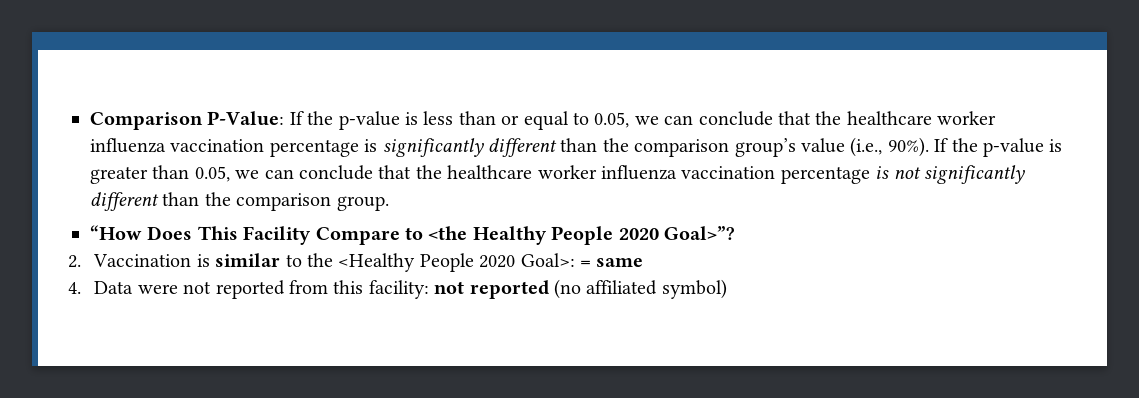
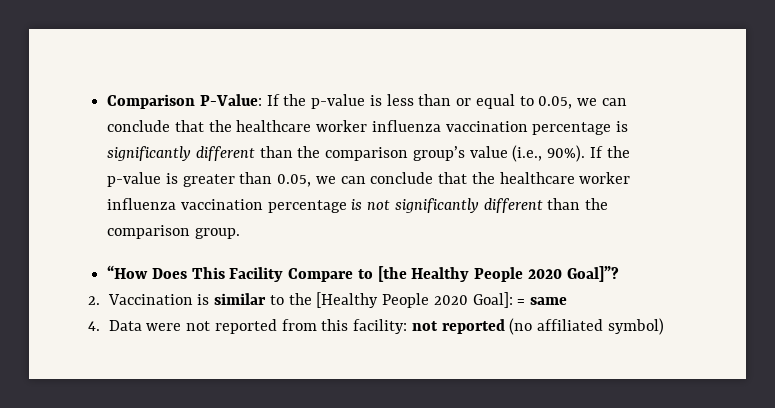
- “How Does This Facility Compare to <the Healthy People 2020 Goal>”?
+ “How Does This Facility Compare to [the Healthy People 2020 Goal]”?
- 2. Vaccination is similar to the <Healthy People 2020 Goal>: = same
+ 2. Vaccination is similar to the [Healthy People 2020 Goal]: = same

